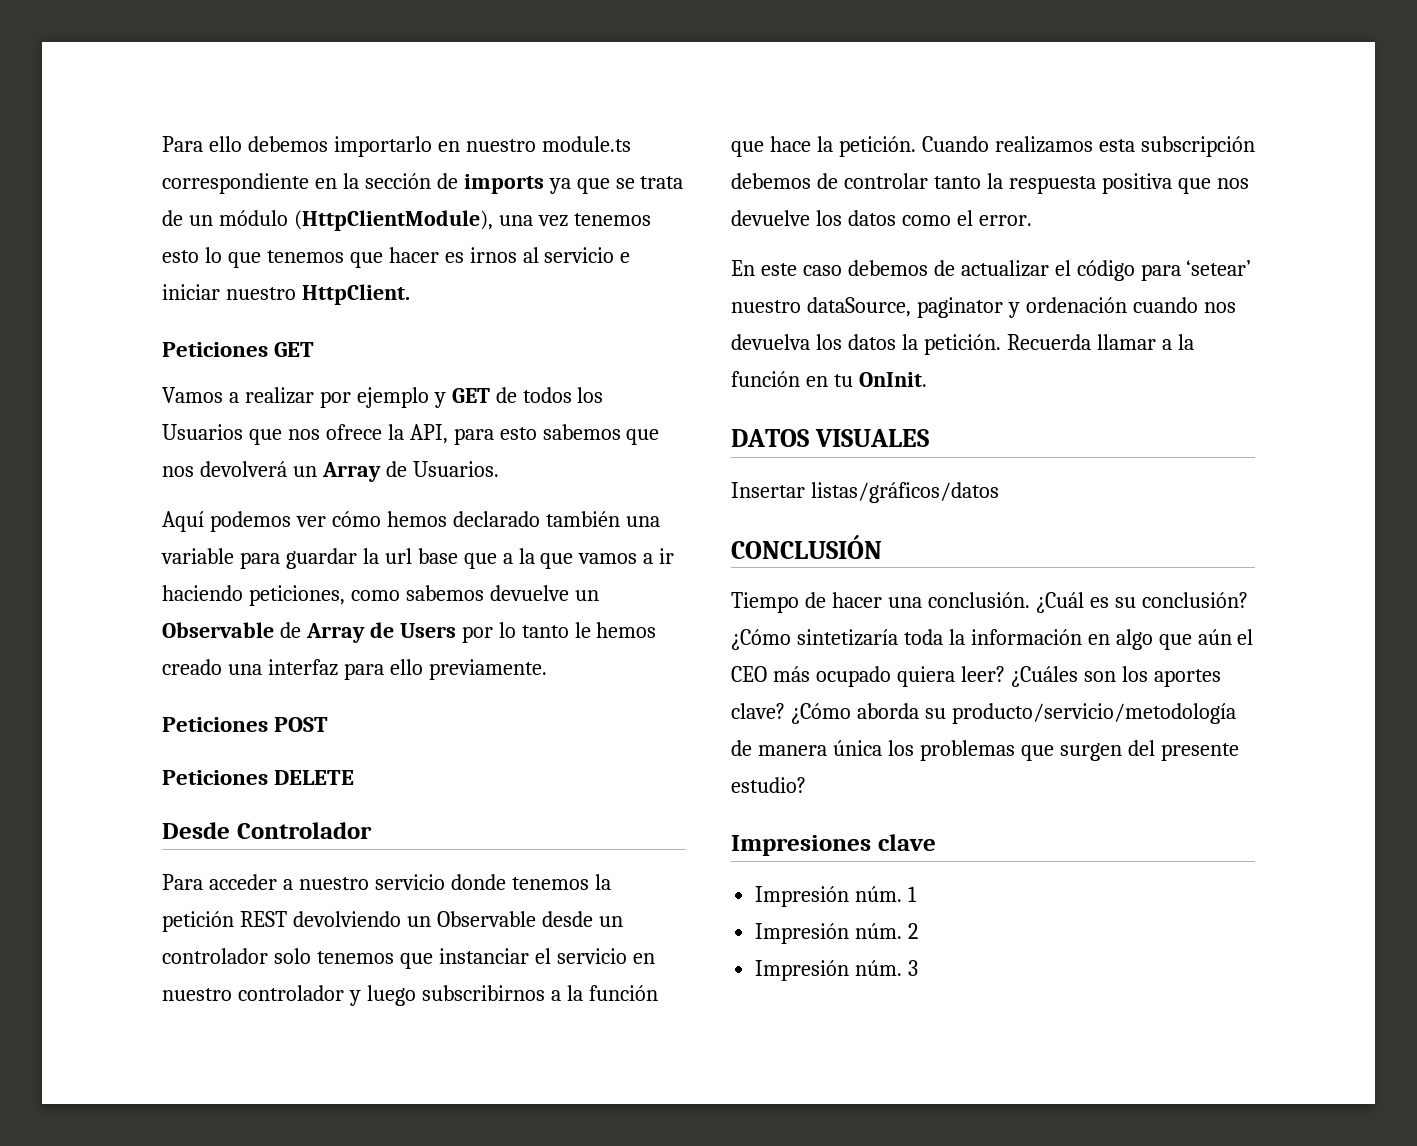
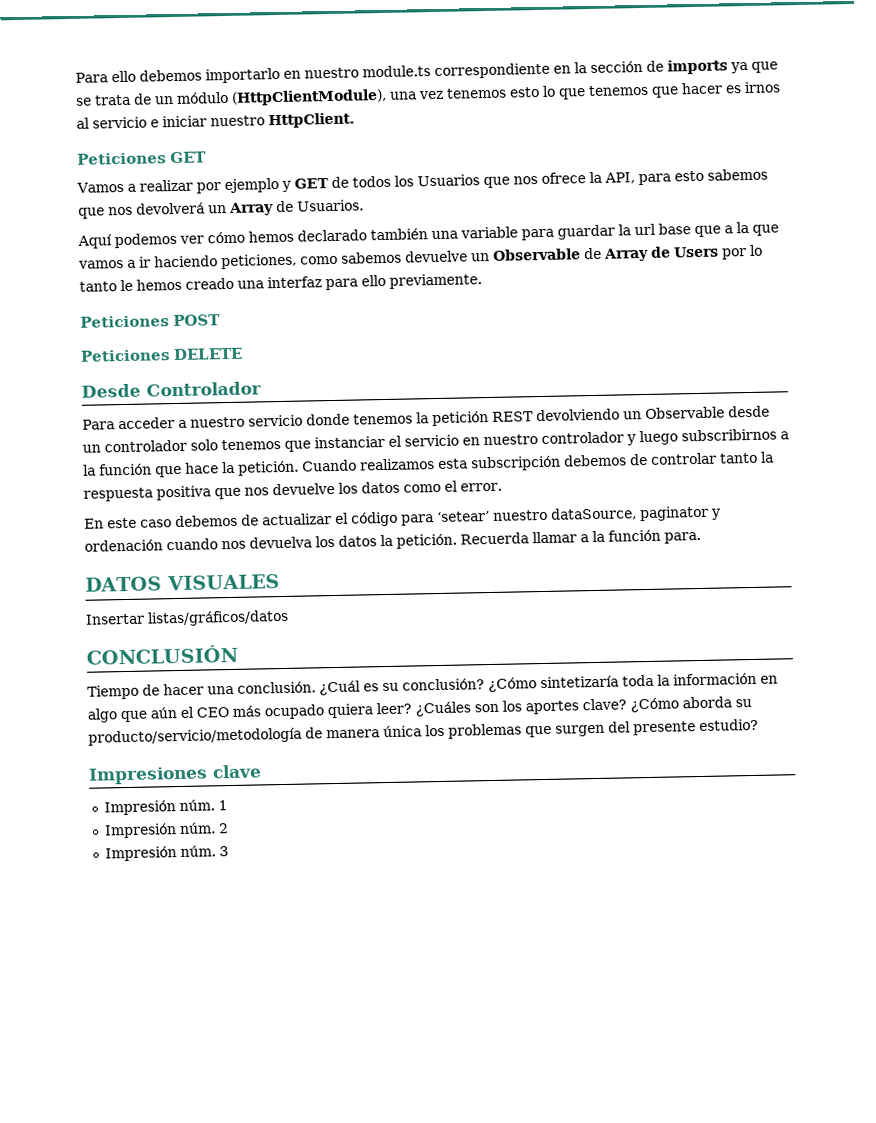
- Recuerda llamar a la función en tu OnInit.
+ Recuerda llamar a la función para.

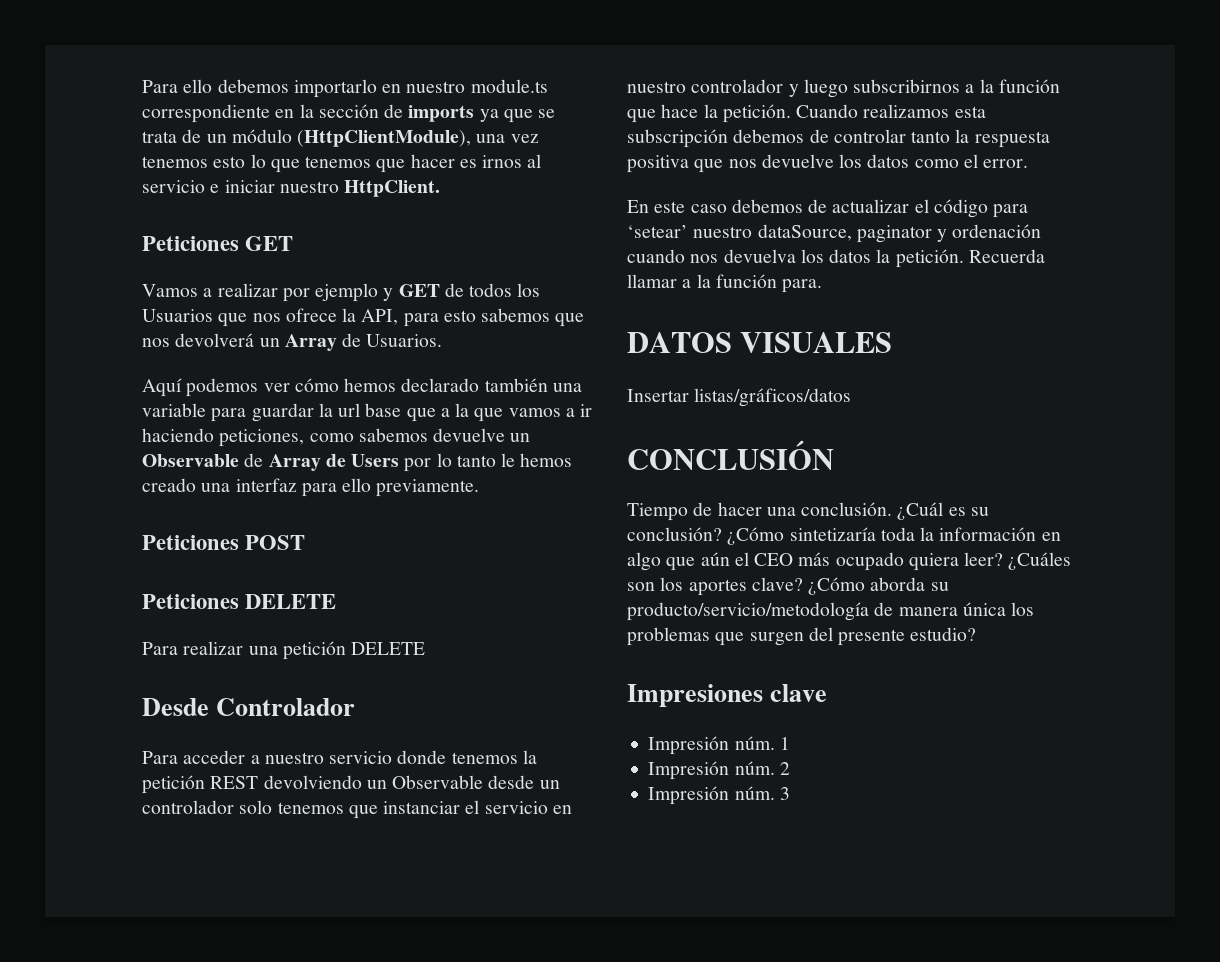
+ Para realizar una petición DELETE

